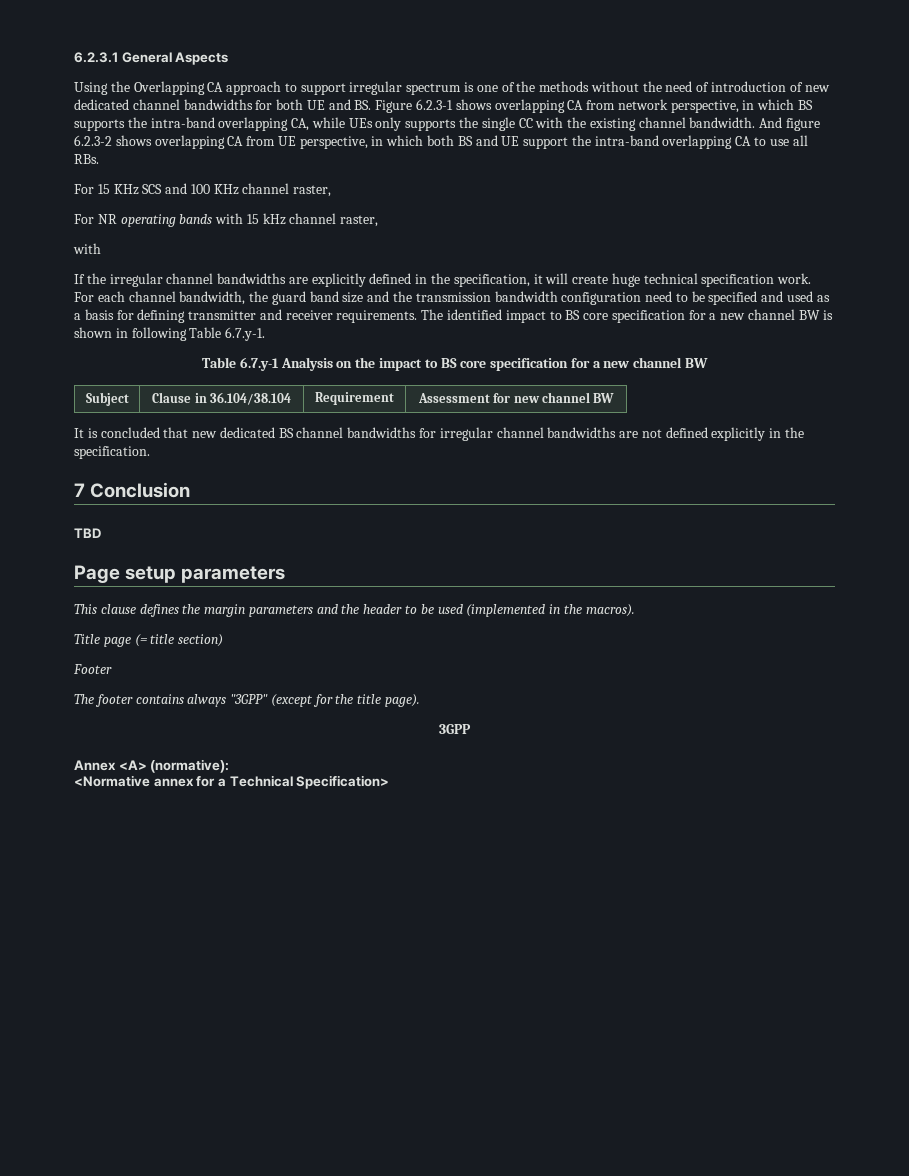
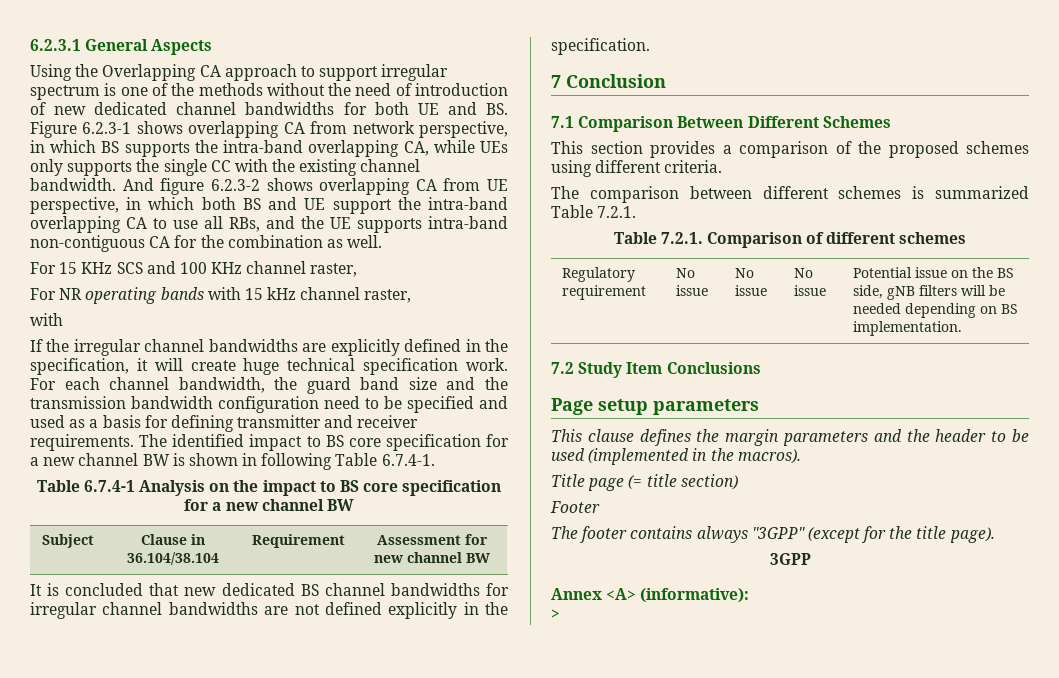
- And figure 6.2.3-2 shows overlapping CA from UE perspective, in which both BS and UE support the intra-band overlapping CA to use all RBs.
+ And figure 6.2.3-2 shows overlapping CA from UE perspective, in which both BS and UE support the intra-band overlapping CA to use all RBs, and the UE supports intra-band non-contiguous CA for the combination as well.
- The identified impact to BS core specification for a new channel BW is shown in following Table 6.7.y-1.
- Table 6.7.y-1 Analysis on the impact to BS core specification for a new channel BW
+ The identified impact to BS core specification for a new channel BW is shown in following Table 6.7.4-1.
+ Table 6.7.4-1 Analysis on the impact to BS core specification for a new channel BW
- TBD
+ 7.1 Comparison Between Different Schemes
+ This section provides a comparison of the proposed schemes using different criteria.
+ The comparison between different schemes is summarized Table 7.2.1.
+ Table 7.2.1. Comparison of different schemes
+ Regulatory requirement | No issue | No issue | No issue | Potential issue on the BS side, gNB filters will be needed depending on BS implementation.
+ 7.2 Study Item Conclusions
- Annex <A> (normative):
- <Normative annex for a Technical Specification>
+ Annex <A> (informative):
+ >

